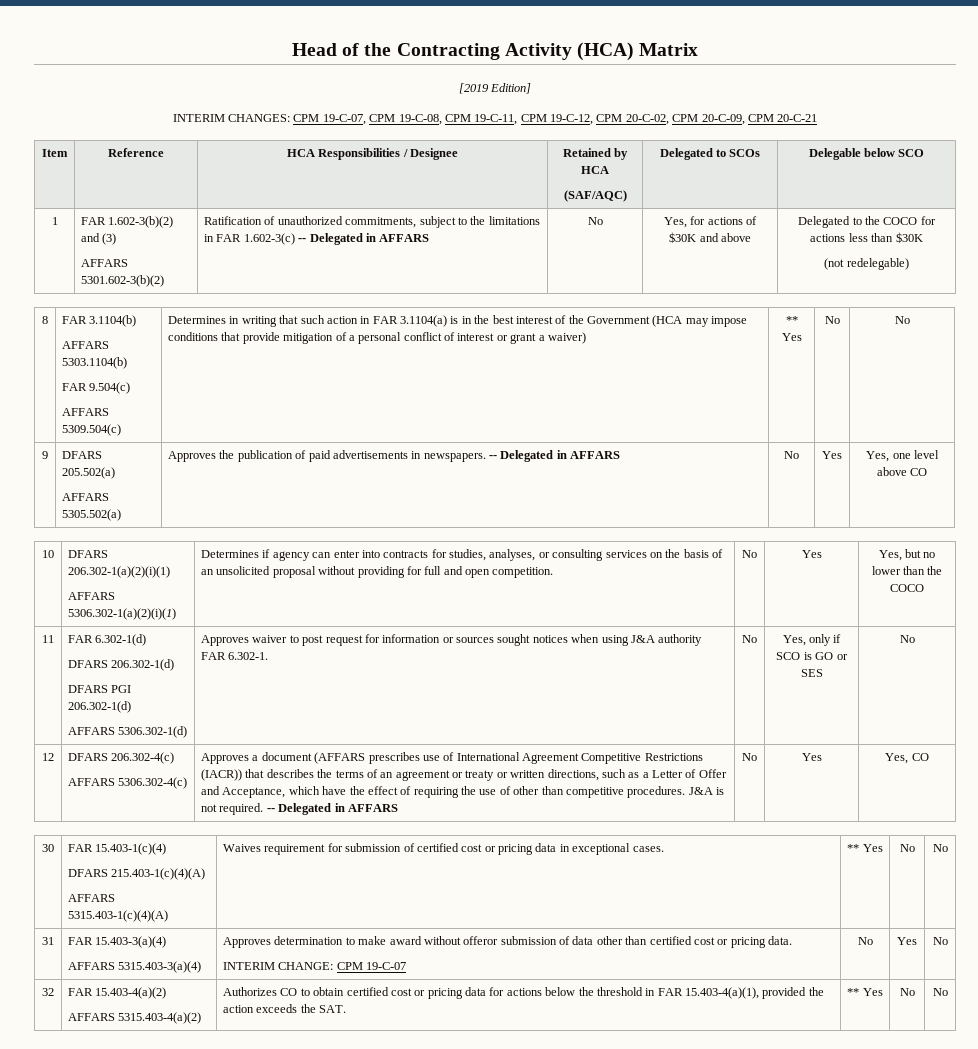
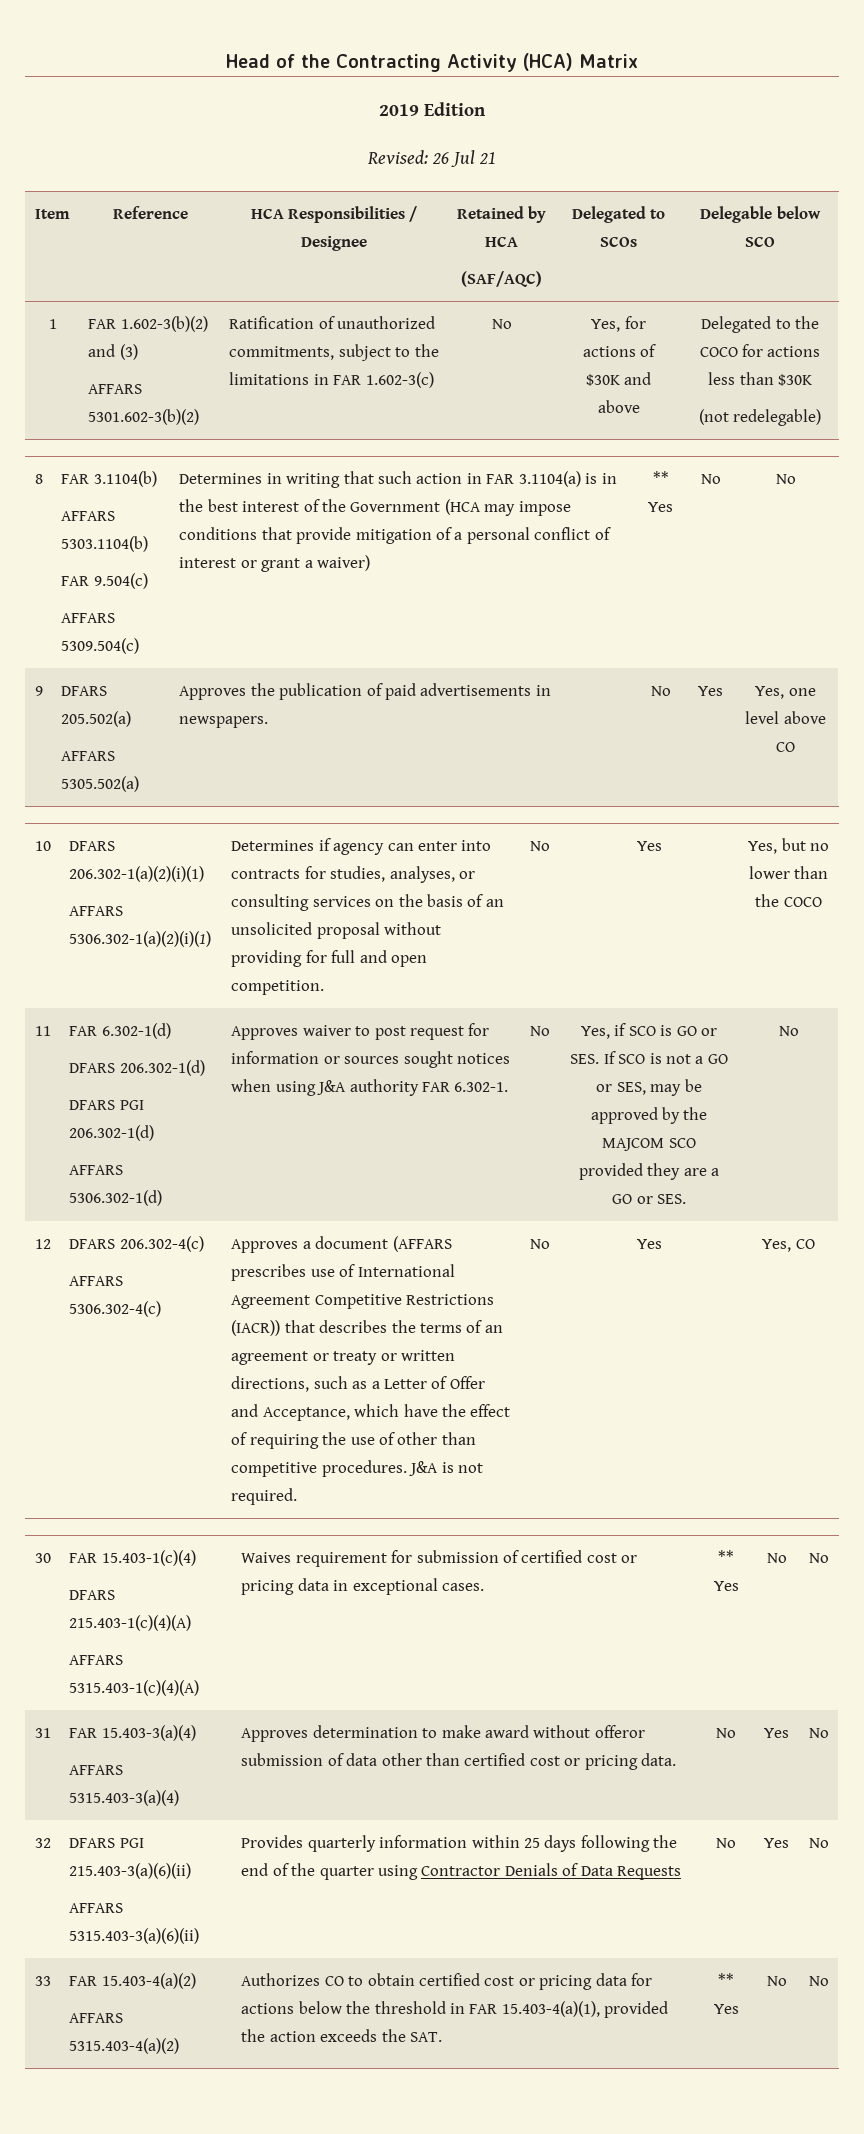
- [2019 Edition]
- INTERIM CHANGES: CPM 19-C-07, CPM 19-C-08, CPM 19-C-11, CPM 19-C-12, CPM 20-C-02, CPM 20-C-09, CPM 20-C-21
+ 2019 Edition
+ Revised: 26 Jul 21
- Ratification of unauthorized commitments, subject to the limitations in FAR 1.602-3(c) -- Delegated in AFFARS
+ Ratification of unauthorized commitments, subject to the limitations in FAR 1.602-3(c)
  9 | DFARS 205.502(a)
- AFFARS 5305.502(a) | Approves the publication of paid advertisements in newspapers. -- Delegated in AFFARS | No | Yes | Yes, one level above CO
+ AFFARS 5305.502(a) | Approves the publication of paid advertisements in newspapers. | No | Yes | Yes, one level above CO
- Yes, only if SCO is GO or SES
+ Yes, if SCO is GO or SES. If SCO is not a GO or SES, may be approved by the MAJCOM SCO provided they are a GO or SES.
- J&A is not required. -- Delegated in AFFARS
+ J&A is not required.
  31 | FAR 15.403-3(a)(4)
- AFFARS 5315.403-3(a)(4) | Approves determination to make award without offeror submission of data other than certified cost or pricing data.
- INTERIM CHANGE: CPM 19-C-07 | No | Yes | No
+ AFFARS 5315.403-3(a)(4) | Approves determination to make award without offeror submission of data other than certified cost or pricing data. | No | Yes | No
- 32 | FAR 15.403-4(a)(2)
+ 32 | DFARS PGI 215.403-3(a)(6)(ii)
+ AFFARS 5315.403-3(a)(6)(ii) | Provides quarterly information within 25 days following the end of the quarter using Contractor Denials of Data Requests | No | Yes | No
+ 33 | FAR 15.403-4(a)(2)

